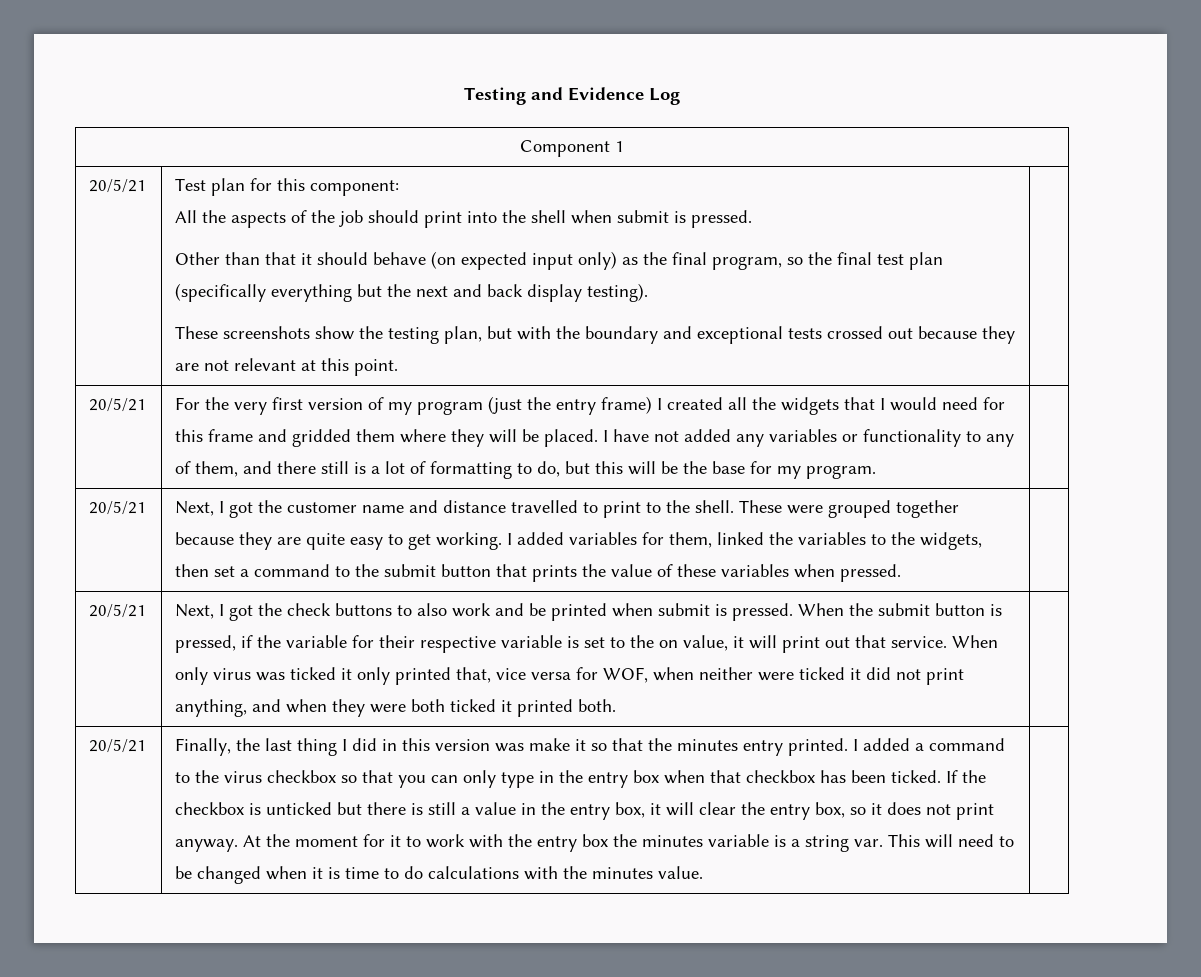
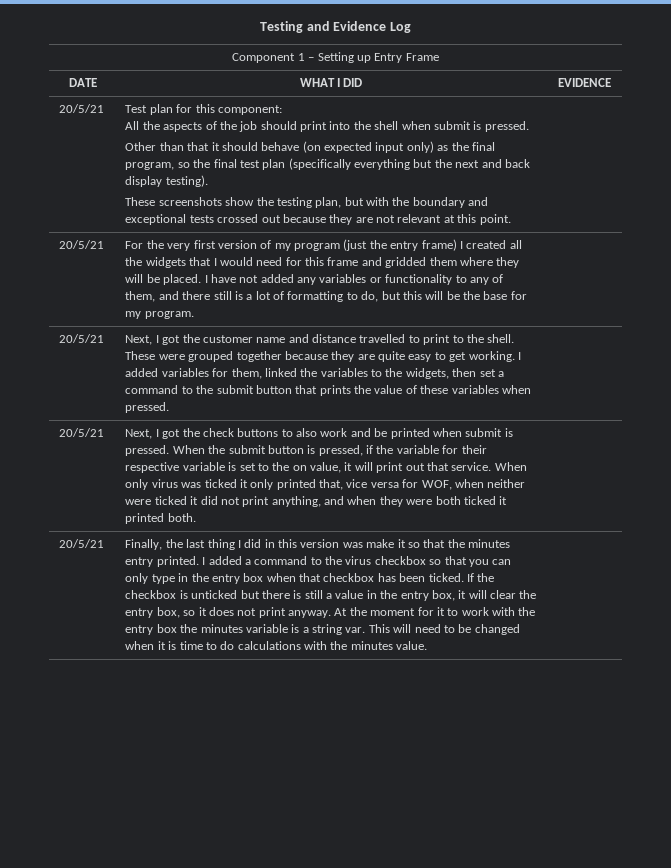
- Component 1
+ Component 1 – Setting up Entry Frame
+ DATE | WHAT I DID | EVIDENCE

